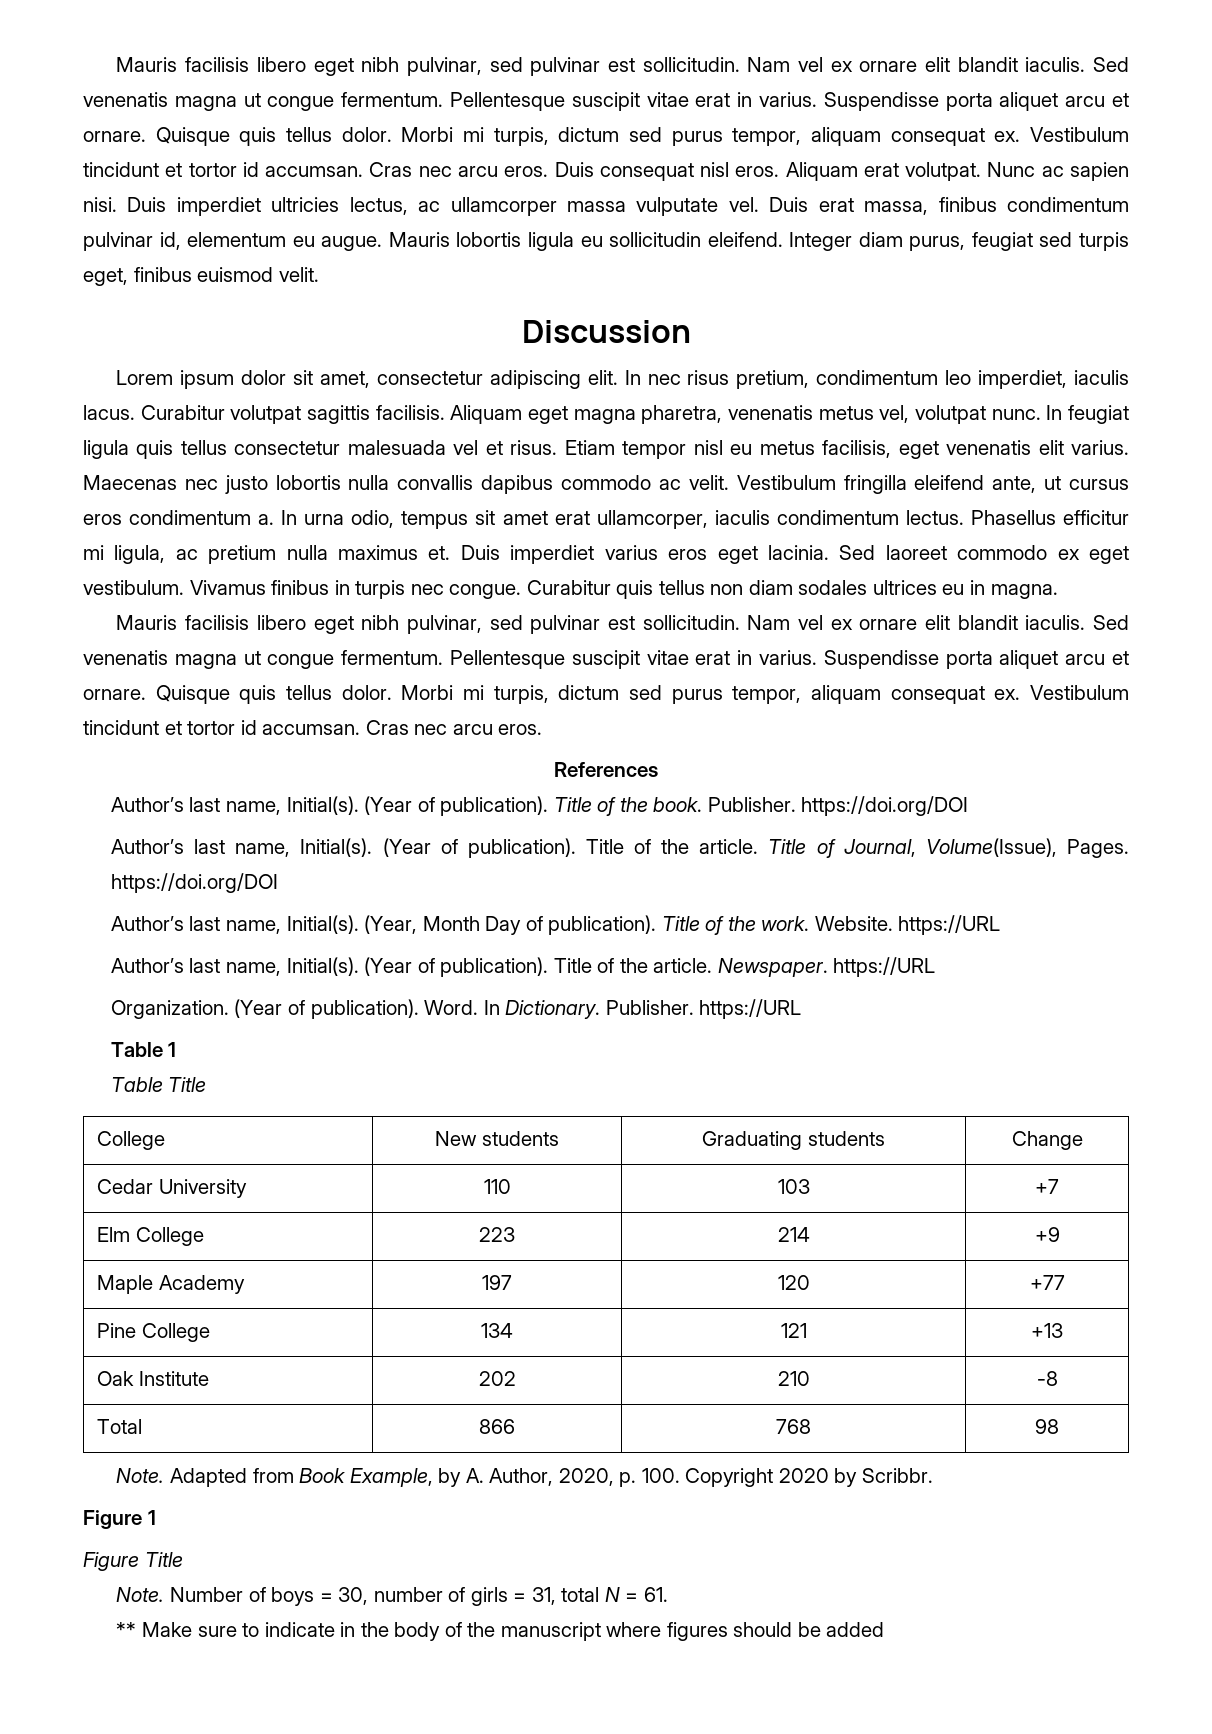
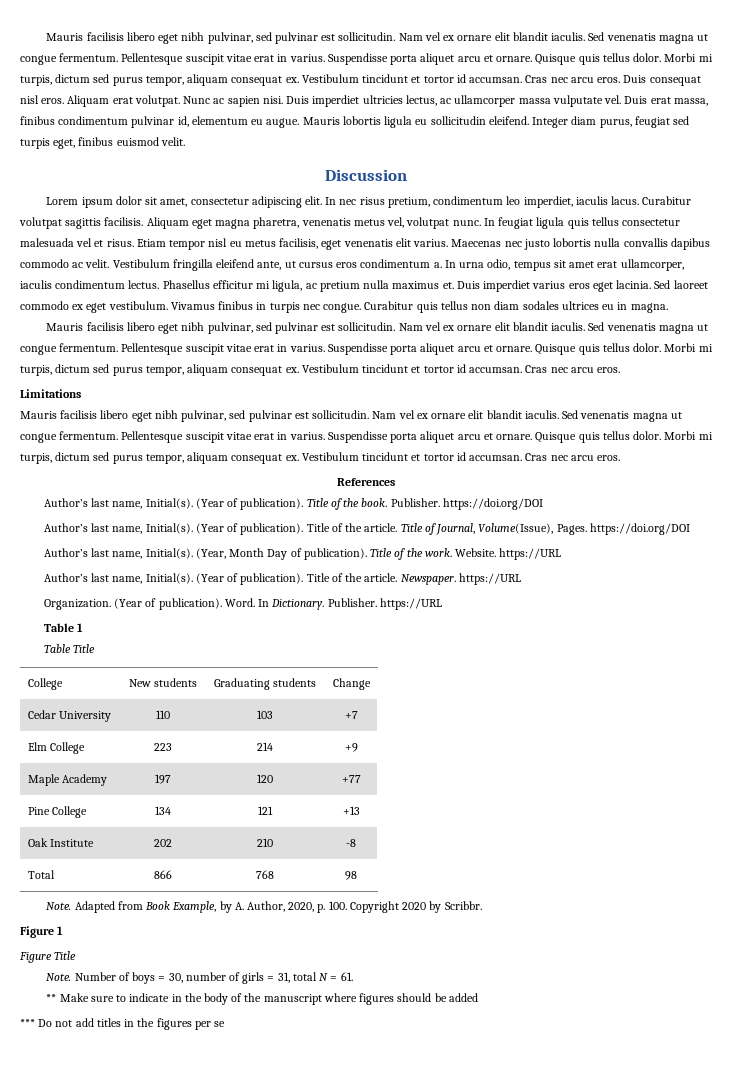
+ Limitations
+ Mauris facilisis libero eget nibh pulvinar, sed pulvinar est sollicitudin. Nam vel ex ornare elit blandit iaculis. Sed venenatis magna ut congue fermentum. Pellentesque suscipit vitae erat in varius. Suspendisse porta aliquet arcu et ornare. Quisque quis tellus dolor. Morbi mi turpis, dictum sed purus tempor, aliquam consequat ex. Vestibulum tincidunt et tortor id accumsan. Cras nec arcu eros.
+ *** Do not add titles in the figures per se

